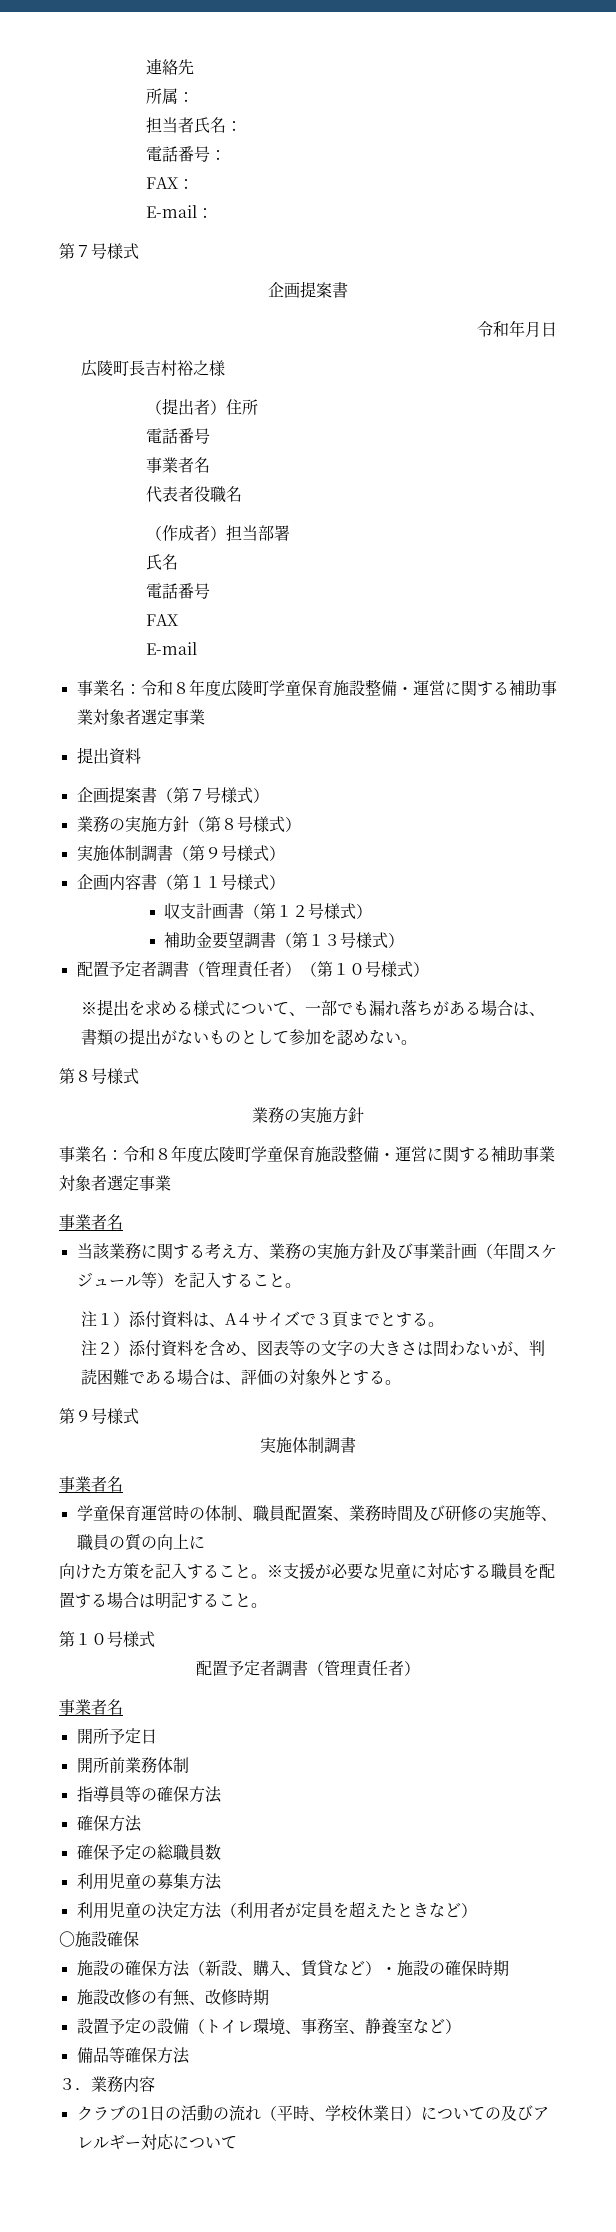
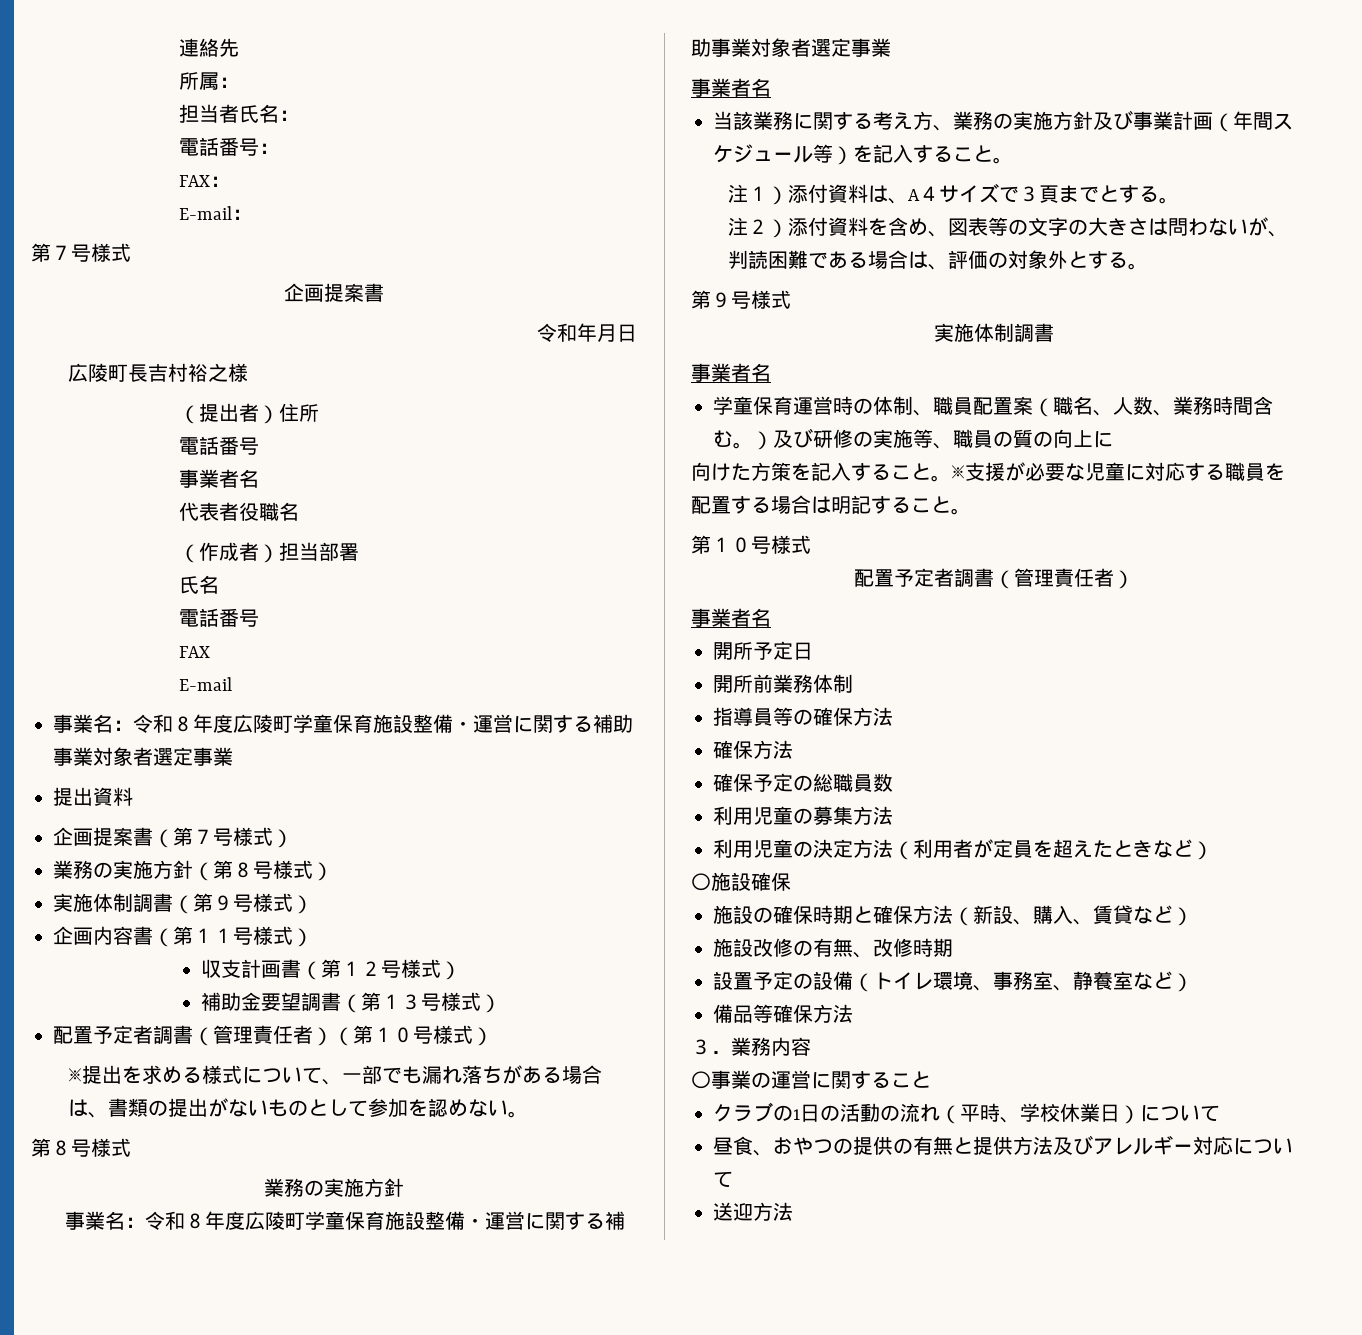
- 学童保育運営時の体制、職員配置案、業務時間及び研修の実施等、職員の質の向上に
+ 学童保育運営時の体制、職員配置案（職名、人数、業務時間含む。）及び研修の実施等、職員の質の向上に
- 施設の確保方法（新設、購入、賃貸など）・施設の確保時期
+ 施設の確保時期と確保方法（新設、購入、賃貸など）
+ 〇事業の運営に関すること
- クラブの1日の活動の流れ（平時、学校休業日）についての及びアレルギー対応について
+ クラブの1日の活動の流れ（平時、学校休業日）について
+ 昼食、おやつの提供の有無と提供方法及びアレルギー対応について
+ 送迎方法

